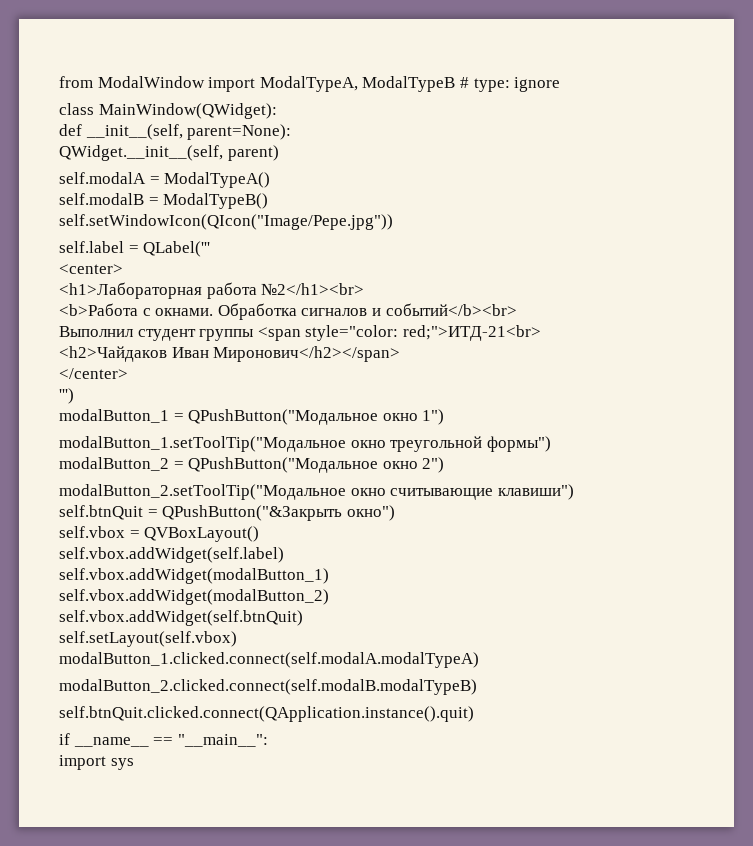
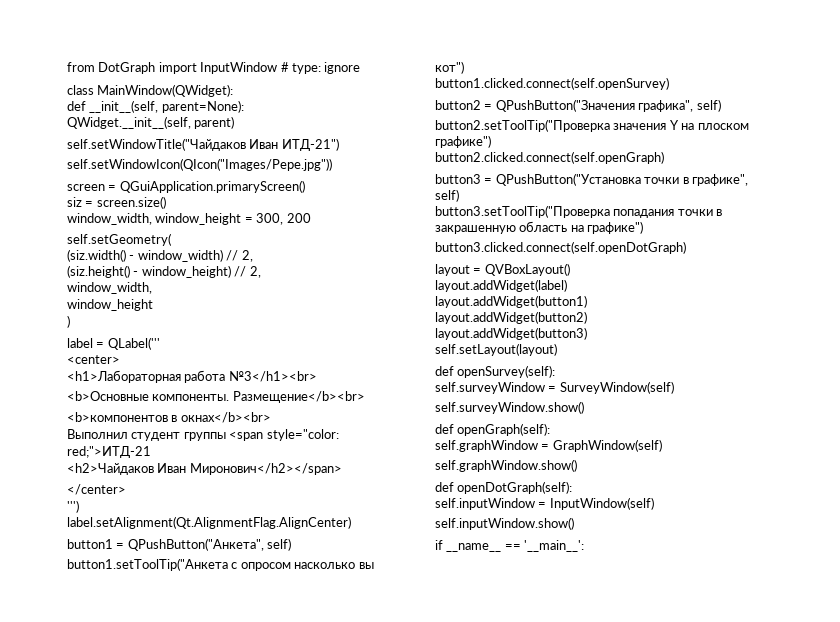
- from ModalWindow import ModalTypeA, ModalTypeB # type: ignore
+ from DotGraph import InputWindow # type: ignore
- self.modalA = ModalTypeA()
- self.modalB = ModalTypeB()
- self.setWindowIcon(QIcon("Image/Pepe.jpg"))
- self.label = QLabel('''
+ self.setWindowTitle("Чайдаков Иван ИТД-21")
+ self.setWindowIcon(QIcon("Images/Pepe.jpg"))
+ screen = QGuiApplication.primaryScreen()
+ siz = screen.size()
+ window_width, window_height = 300, 200
+ self.setGeometry(
+ (siz.width() - window_width) // 2,
+ (siz.height() - window_height) // 2,
+ window_width,
+ window_height
+ )
+ label = QLabel('''
- <h1>Лабораторная работа №2</h1><br>
- <b>Работа с окнами. Обработка сигналов и событий</b><br>
+ <h1>Лабораторная работа №3</h1><br>
+ <b>Основные компоненты. Размещение</b><br>
+ <b>компонентов в окнах</b><br>
- Выполнил студент группы <span style="color: red;">ИТД-21<br>
+ Выполнил студент группы <span style="color: red;">ИТД-21
- modalButton_1 = QPushButton("Модальное окно 1")
- modalButton_1.setToolTip("Модальное окно треугольной формы")
- modalButton_2 = QPushButton("Модальное окно 2")
- modalButton_2.setToolTip("Модальное окно считывающие клавиши")
- self.btnQuit = QPushButton("&Закрыть окно")
- self.vbox = QVBoxLayout()
- self.vbox.addWidget(self.label)
- self.vbox.addWidget(modalButton_1)
- self.vbox.addWidget(modalButton_2)
- self.vbox.addWidget(self.btnQuit)
- self.setLayout(self.vbox)
- modalButton_1.clicked.connect(self.modalA.modalTypeA)
- modalButton_2.clicked.connect(self.modalB.modalTypeB)
- self.btnQuit.clicked.connect(QApplication.instance().quit)
+ label.setAlignment(Qt.AlignmentFlag.AlignCenter)
+ button1 = QPushButton("Анкета", self)
+ button1.setToolTip("Анкета с опросом насколько вы кот")
+ button1.clicked.connect(self.openSurvey)
+ button2 = QPushButton("Значения графика", self)
+ button2.setToolTip("Проверка значения Y на плоском графике")
+ button2.clicked.connect(self.openGraph)
+ button3 = QPushButton("Установка точки в графике", self)
+ button3.setToolTip("Проверка попадания точки в закрашенную область на графике")
+ button3.clicked.connect(self.openDotGraph)
+ layout = QVBoxLayout()
+ layout.addWidget(label)
+ layout.addWidget(button1)
+ layout.addWidget(button2)
+ layout.addWidget(button3)
+ self.setLayout(layout)
+ def openSurvey(self):
+ self.surveyWindow = SurveyWindow(self)
+ self.surveyWindow.show()
+ def openGraph(self):
+ self.graphWindow = GraphWindow(self)
+ self.graphWindow.show()
+ def openDotGraph(self):
+ self.inputWindow = InputWindow(self)
+ self.inputWindow.show()
- if __name__ == "__main__":
- import sys
+ if __name__ == '__main__':

